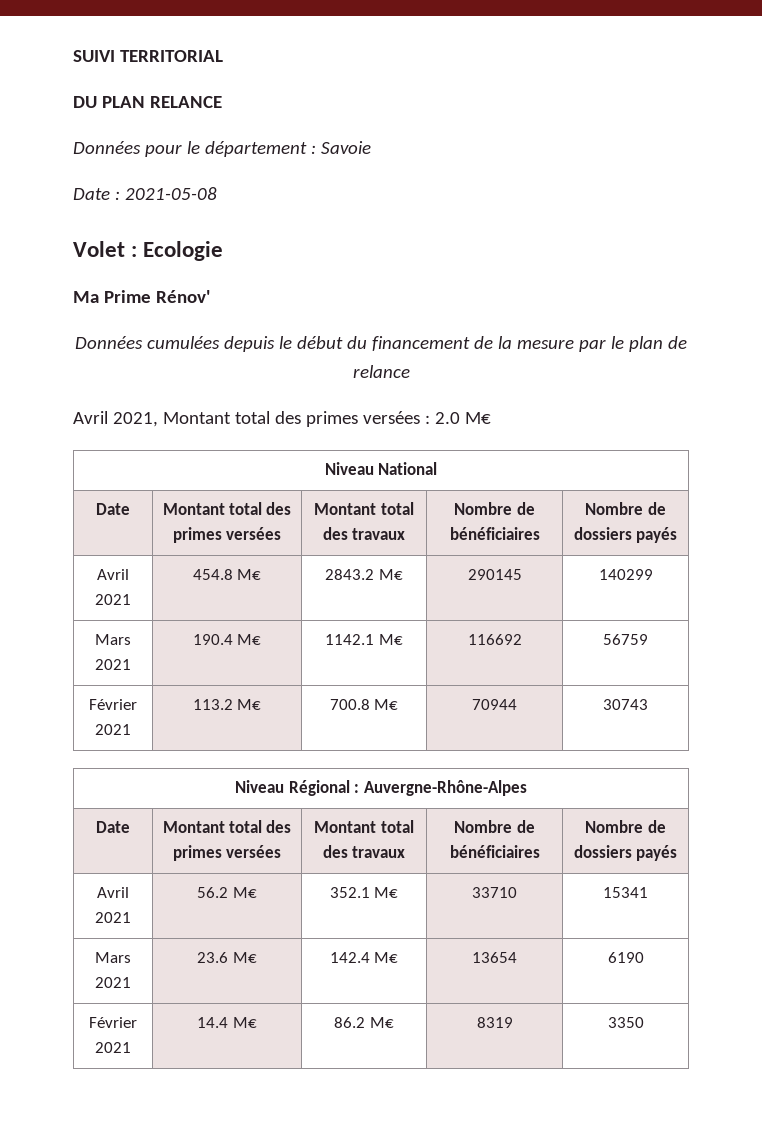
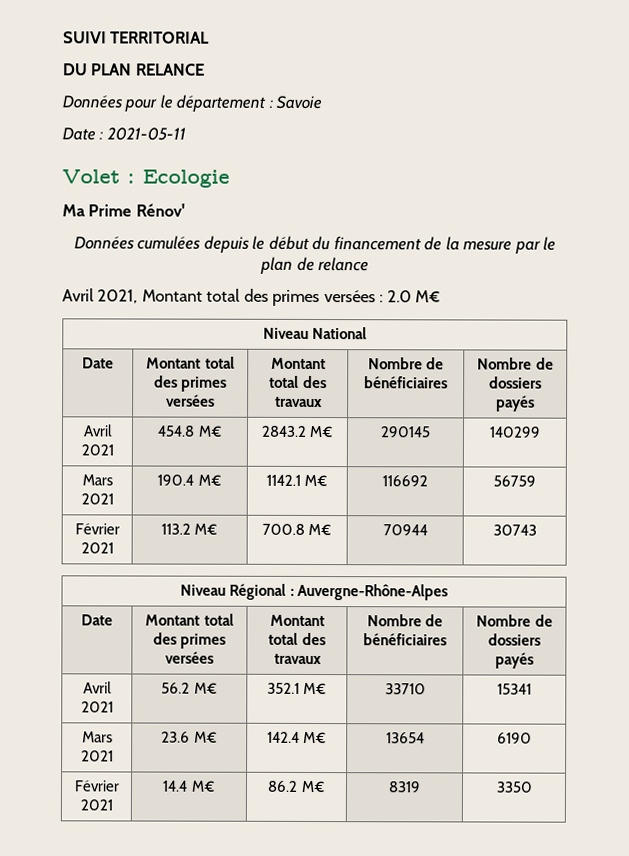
- Date : 2021-05-08
+ Date : 2021-05-11

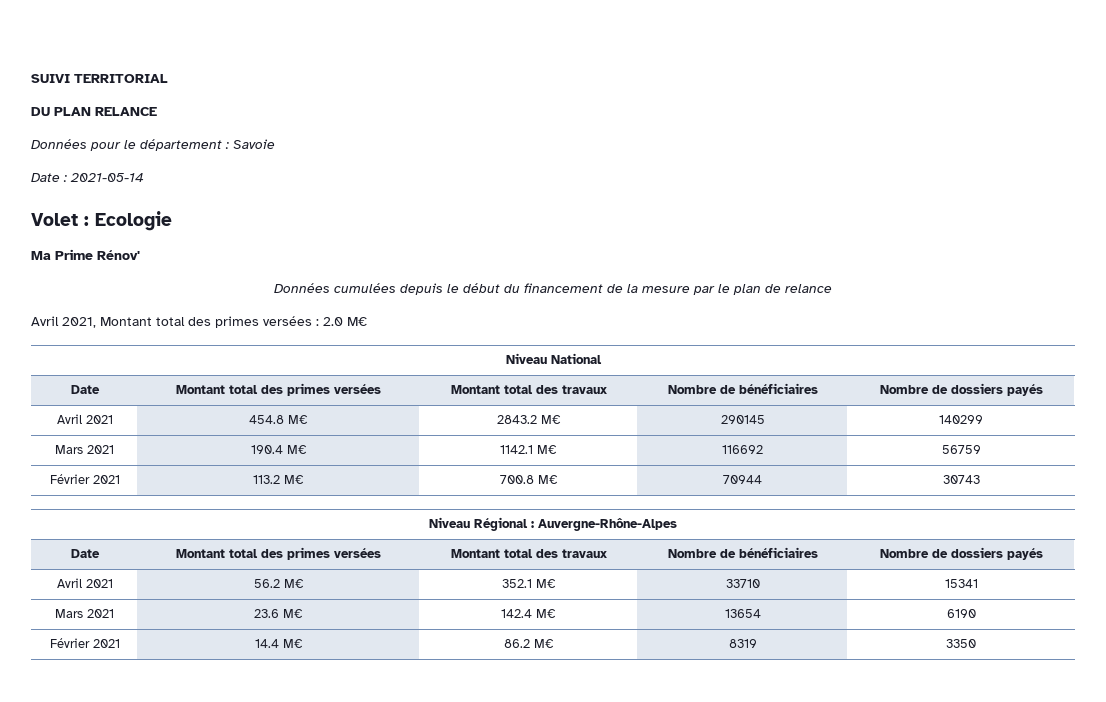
- Date : 2021-05-11
+ Date : 2021-05-14

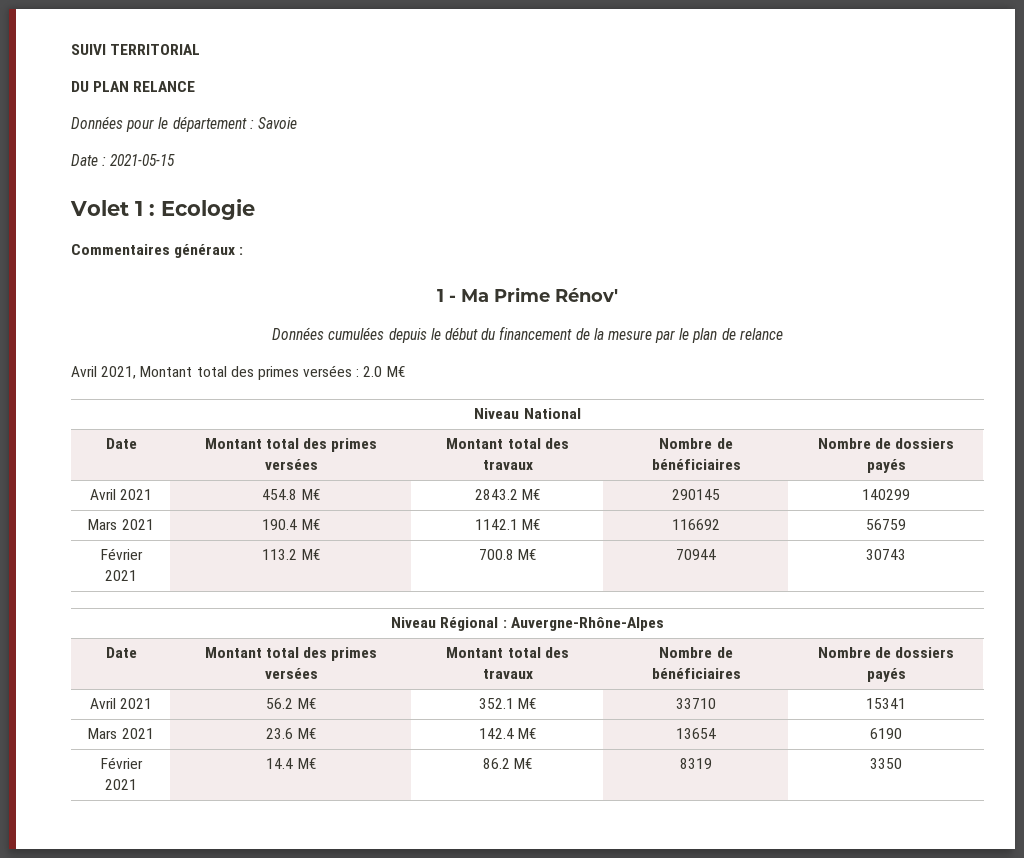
- Date : 2021-05-14
+ Date : 2021-05-15
- Volet : Ecologie
+ Volet 1 : Ecologie
- Ma Prime Rénov'
+ Commentaires généraux :
+ 1 - Ma Prime Rénov'

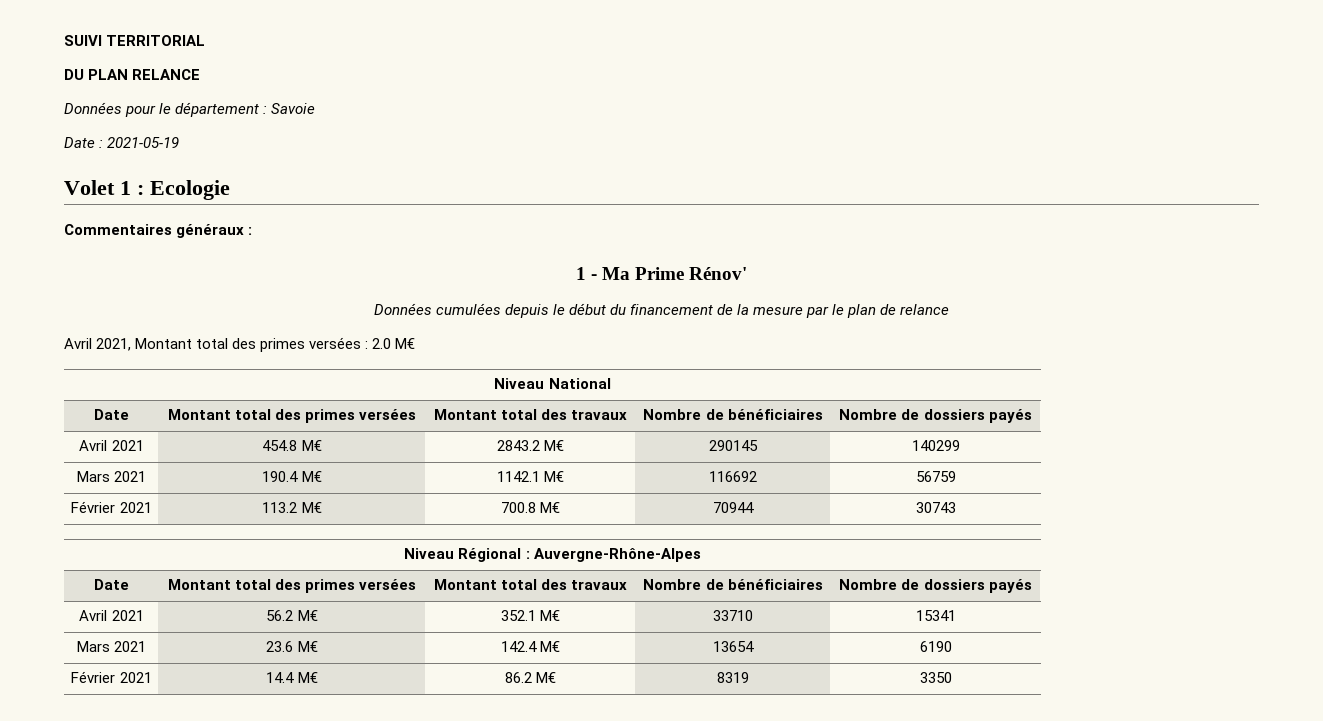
- Date : 2021-05-15
+ Date : 2021-05-19

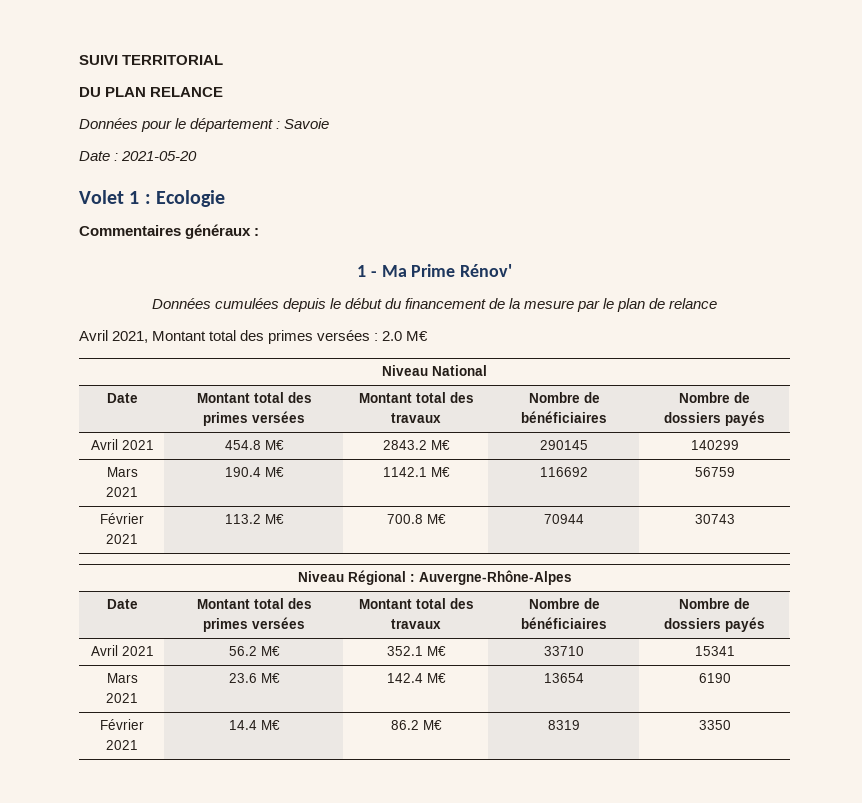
- Date : 2021-05-19
+ Date : 2021-05-20

